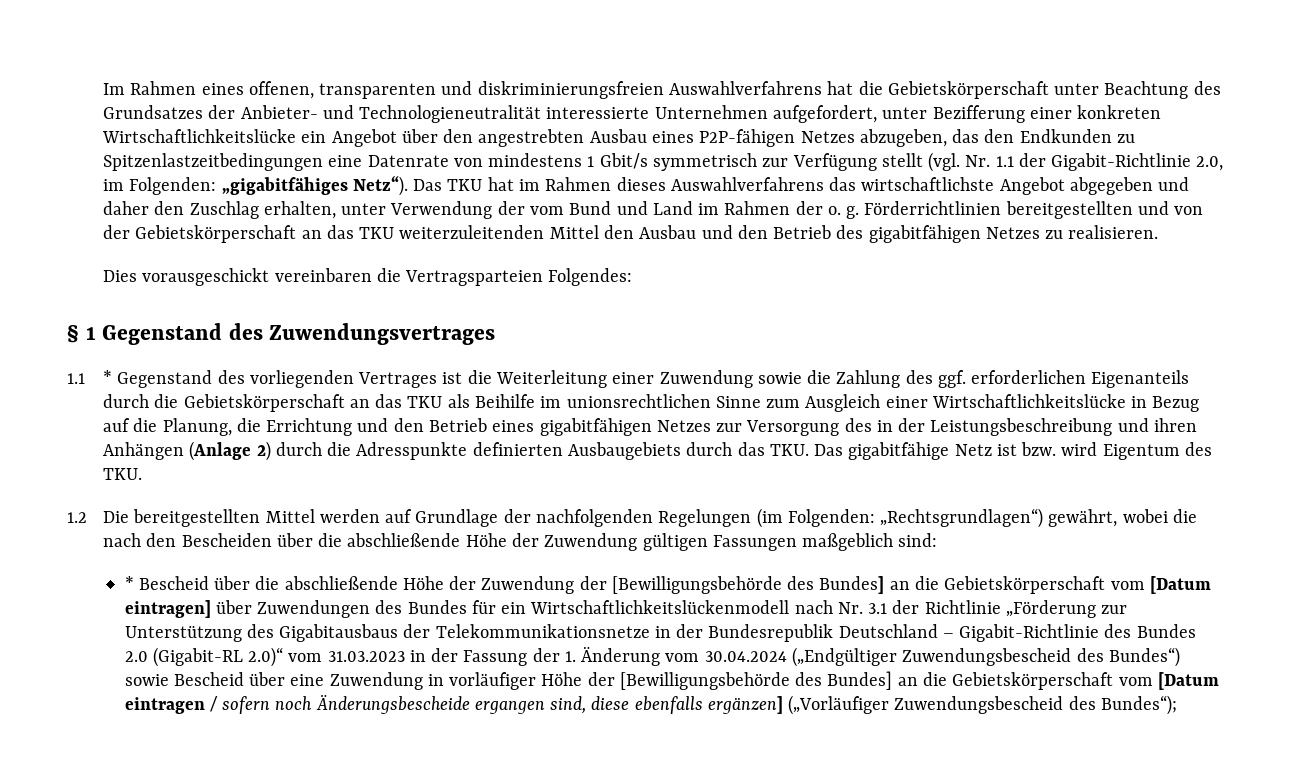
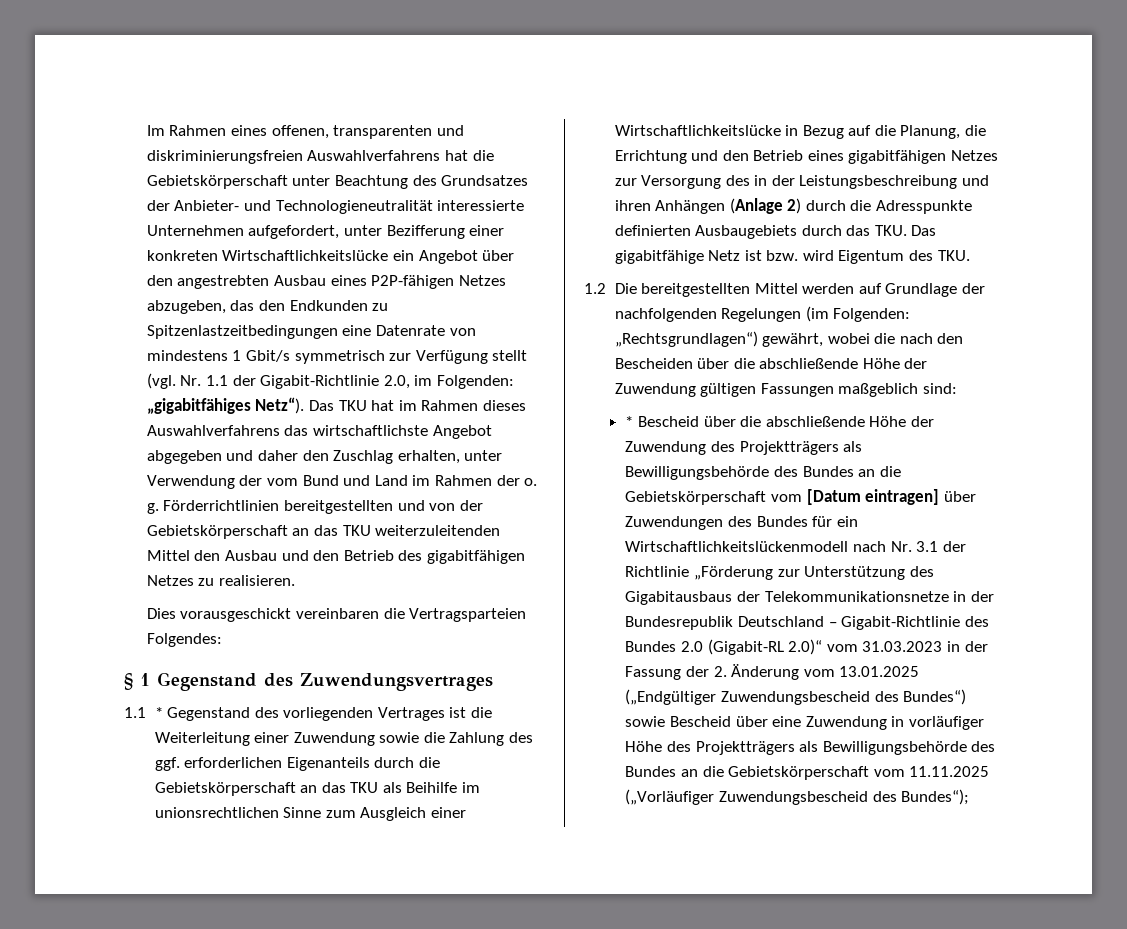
- * Bescheid über die abschließende Höhe der Zuwendung der [Bewilligungsbehörde des Bundes] an die Gebietskörperschaft vom [Datum eintragen] über Zuwendungen des Bundes für ein Wirtschaftlichkeitslückenmodell nach Nr. 3.1 der Richtlinie „Förderung zur Unterstützung des Gigabitausbaus der Telekommunikationsnetze in der Bundesrepublik Deutschland – Gigabit-Richtlinie des Bundes 2.0 (Gigabit-RL 2.0)“ vom 31.03.2023 in der Fassung der 1. Änderung vom 30.04.2024 („Endgültiger Zuwendungsbescheid des Bundes“) sowie Bescheid über eine Zuwendung in vorläufiger Höhe der [Bewilligungsbehörde des Bundes] an die Gebietskörperschaft vom [Datum eintragen / sofern noch Änderungsbescheide ergangen sind, diese ebenfalls ergänzen] („Vorläufiger Zuwendungsbescheid des Bundes“);
+ * Bescheid über die abschließende Höhe der Zuwendung des Projektträgers als Bewilligungsbehörde des Bundes an die Gebietskörperschaft vom [Datum eintragen] über Zuwendungen des Bundes für ein Wirtschaftlichkeitslückenmodell nach Nr. 3.1 der Richtlinie „Förderung zur Unterstützung des Gigabitausbaus der Telekommunikationsnetze in der Bundesrepublik Deutschland – Gigabit-Richtlinie des Bundes 2.0 (Gigabit-RL 2.0)“ vom 31.03.2023 in der Fassung der 2. Änderung vom 13.01.2025 („Endgültiger Zuwendungsbescheid des Bundes“) sowie Bescheid über eine Zuwendung in vorläufiger Höhe des Projektträgers als Bewilligungsbehörde des Bundes an die Gebietskörperschaft vom 11.11.2025 („Vorläufiger Zuwendungsbescheid des Bundes“);

